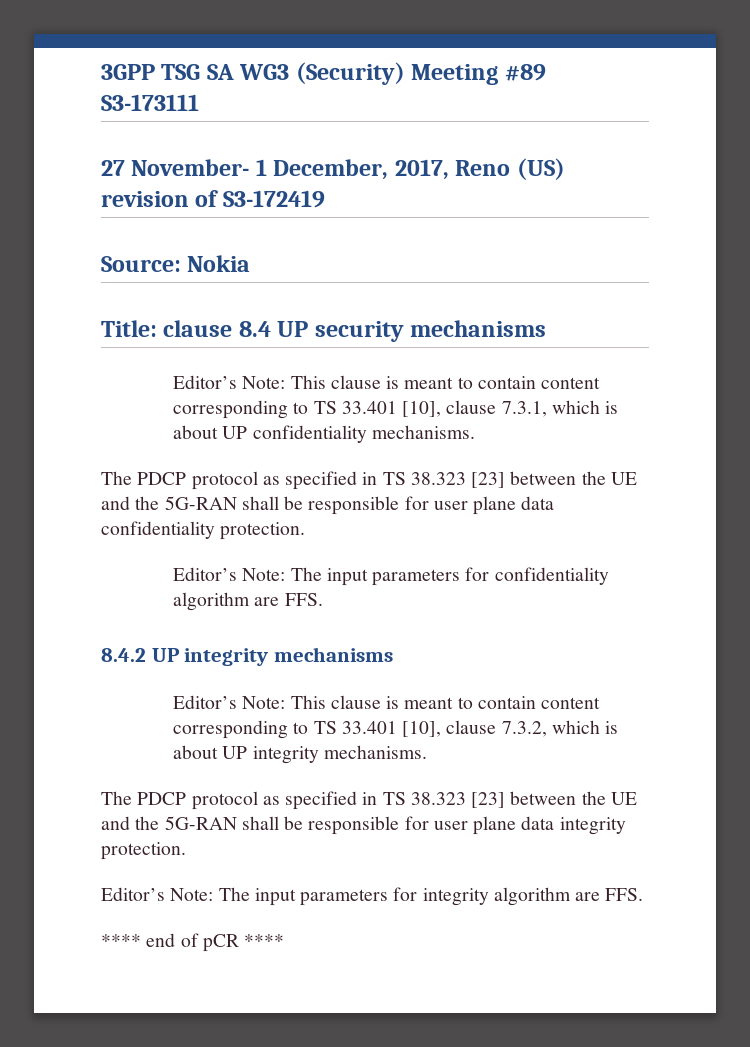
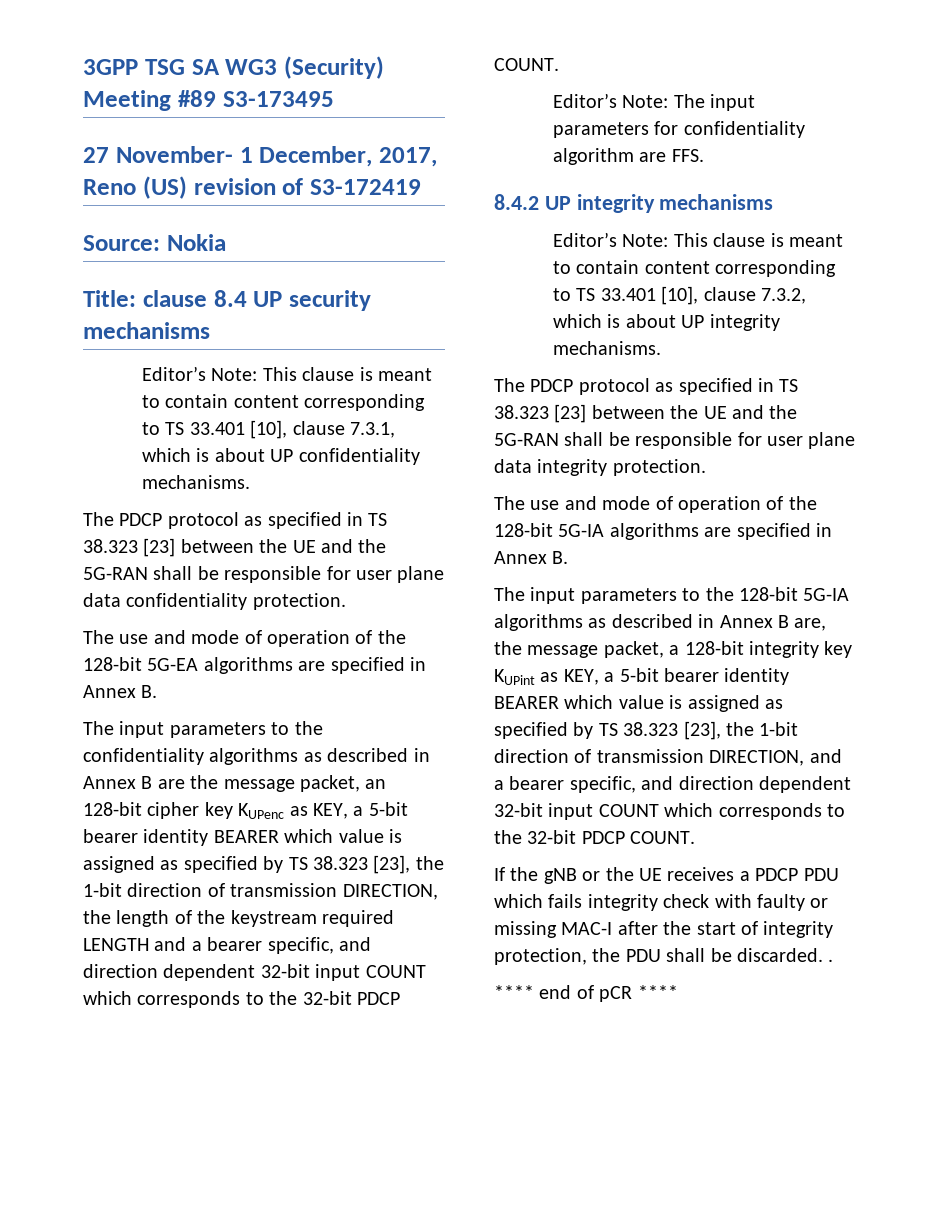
- 3GPP TSG SA WG3 (Security) Meeting #89 S3-173111
+ 3GPP TSG SA WG3 (Security) Meeting #89 S3-173495
+ The use and mode of operation of the 128-bit 5G-EA algorithms are specified in Annex B.
+ The input parameters to the confidentiality algorithms as described in Annex B are the message packet, an 128-bit cipher key KUPenc as KEY, a 5-bit bearer identity BEARER which value is assigned as specified by TS 38.323 [23], the 1-bit direction of transmission DIRECTION, the length of the keystream required LENGTH and a bearer specific, and direction dependent 32-bit input COUNT which corresponds to the 32-bit PDCP COUNT.
- Editor’s Note: The input parameters for integrity algorithm are FFS.
+ The use and mode of operation of the 128-bit 5G-IA algorithms are specified in Annex B.
+ The input parameters to the 128-bit 5G-IA algorithms as described in Annex B are, the message packet, a 128-bit integrity key KUPint as KEY, a 5-bit bearer identity BEARER which value is assigned as specified by TS 38.323 [23], the 1-bit direction of transmission DIRECTION, and a bearer specific, and direction dependent 32-bit input COUNT which corresponds to the 32-bit PDCP COUNT.
+ If the gNB or the UE receives a PDCP PDU which fails integrity check with faulty or missing MAC-I after the start of integrity protection, the PDU shall be discarded. .

